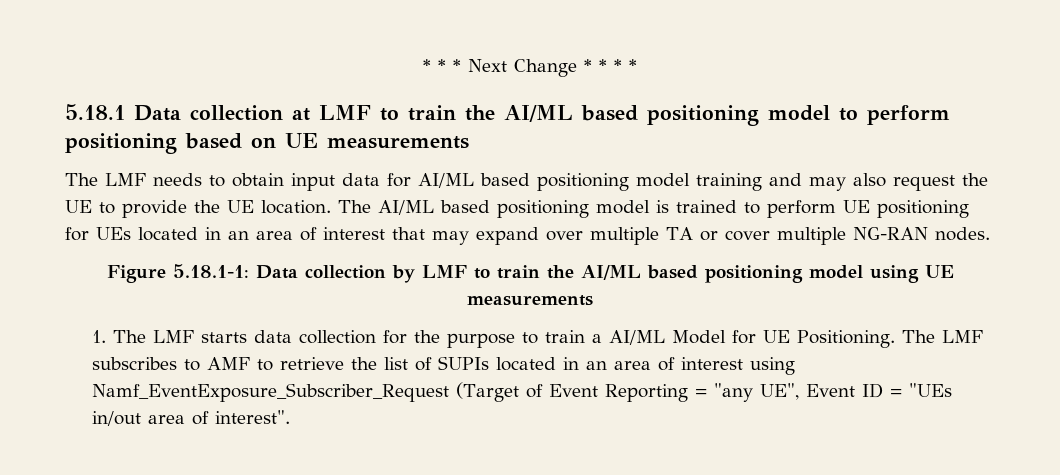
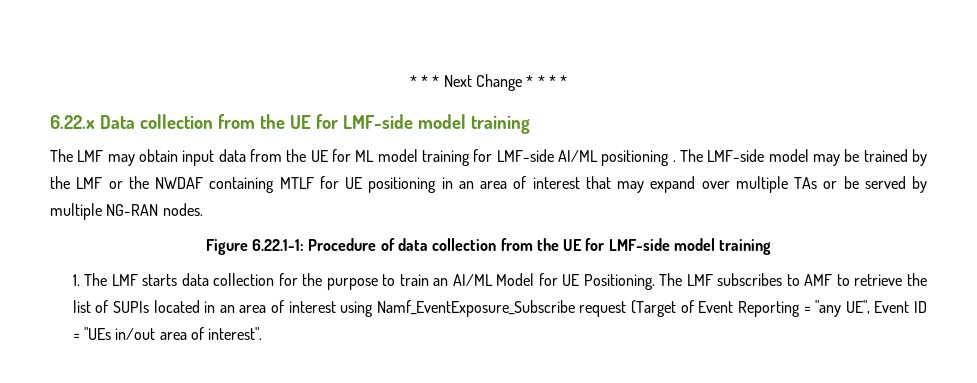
- 5.18.1 Data collection at LMF to train the AI/ML based positioning model to perform positioning based on UE measurements
- The LMF needs to obtain input data for AI/ML based positioning model training and may also request the UE to provide the UE location. The AI/ML based positioning model is trained to perform UE positioning for UEs located in an area of interest that may expand over multiple TA or cover multiple NG-RAN nodes.
+ 6.22.x Data collection from the UE for LMF-side model training
+ The LMF may obtain input data from the UE for ML model training for LMF-side AI/ML positioning . The LMF-side model may be trained by the LMF or the NWDAF containing MTLF for UE positioning in an area of interest that may expand over multiple TAs or be served by multiple NG-RAN nodes.
- Figure 5.18.1-1: Data collection by LMF to train the AI/ML based positioning model using UE measurements
+ Figure 6.22.1-1: Procedure of data collection from the UE for LMF-side model training
- 1. The LMF starts data collection for the purpose to train a AI/ML Model for UE Positioning.
+ 1. The LMF starts data collection for the purpose to train an AI/ML Model for UE Positioning.
- The LMF subscribes to AMF to retrieve the list of SUPIs located in an area of interest using Namf_EventExposure_Subscriber_Request (Target of Event Reporting = "any UE", Event ID = "UEs in/out area of interest".
+ The LMF subscribes to AMF to retrieve the list of SUPIs located in an area of interest using Namf_EventExposure_Subscribe request (Target of Event Reporting = "any UE", Event ID = "UEs in/out area of interest".

